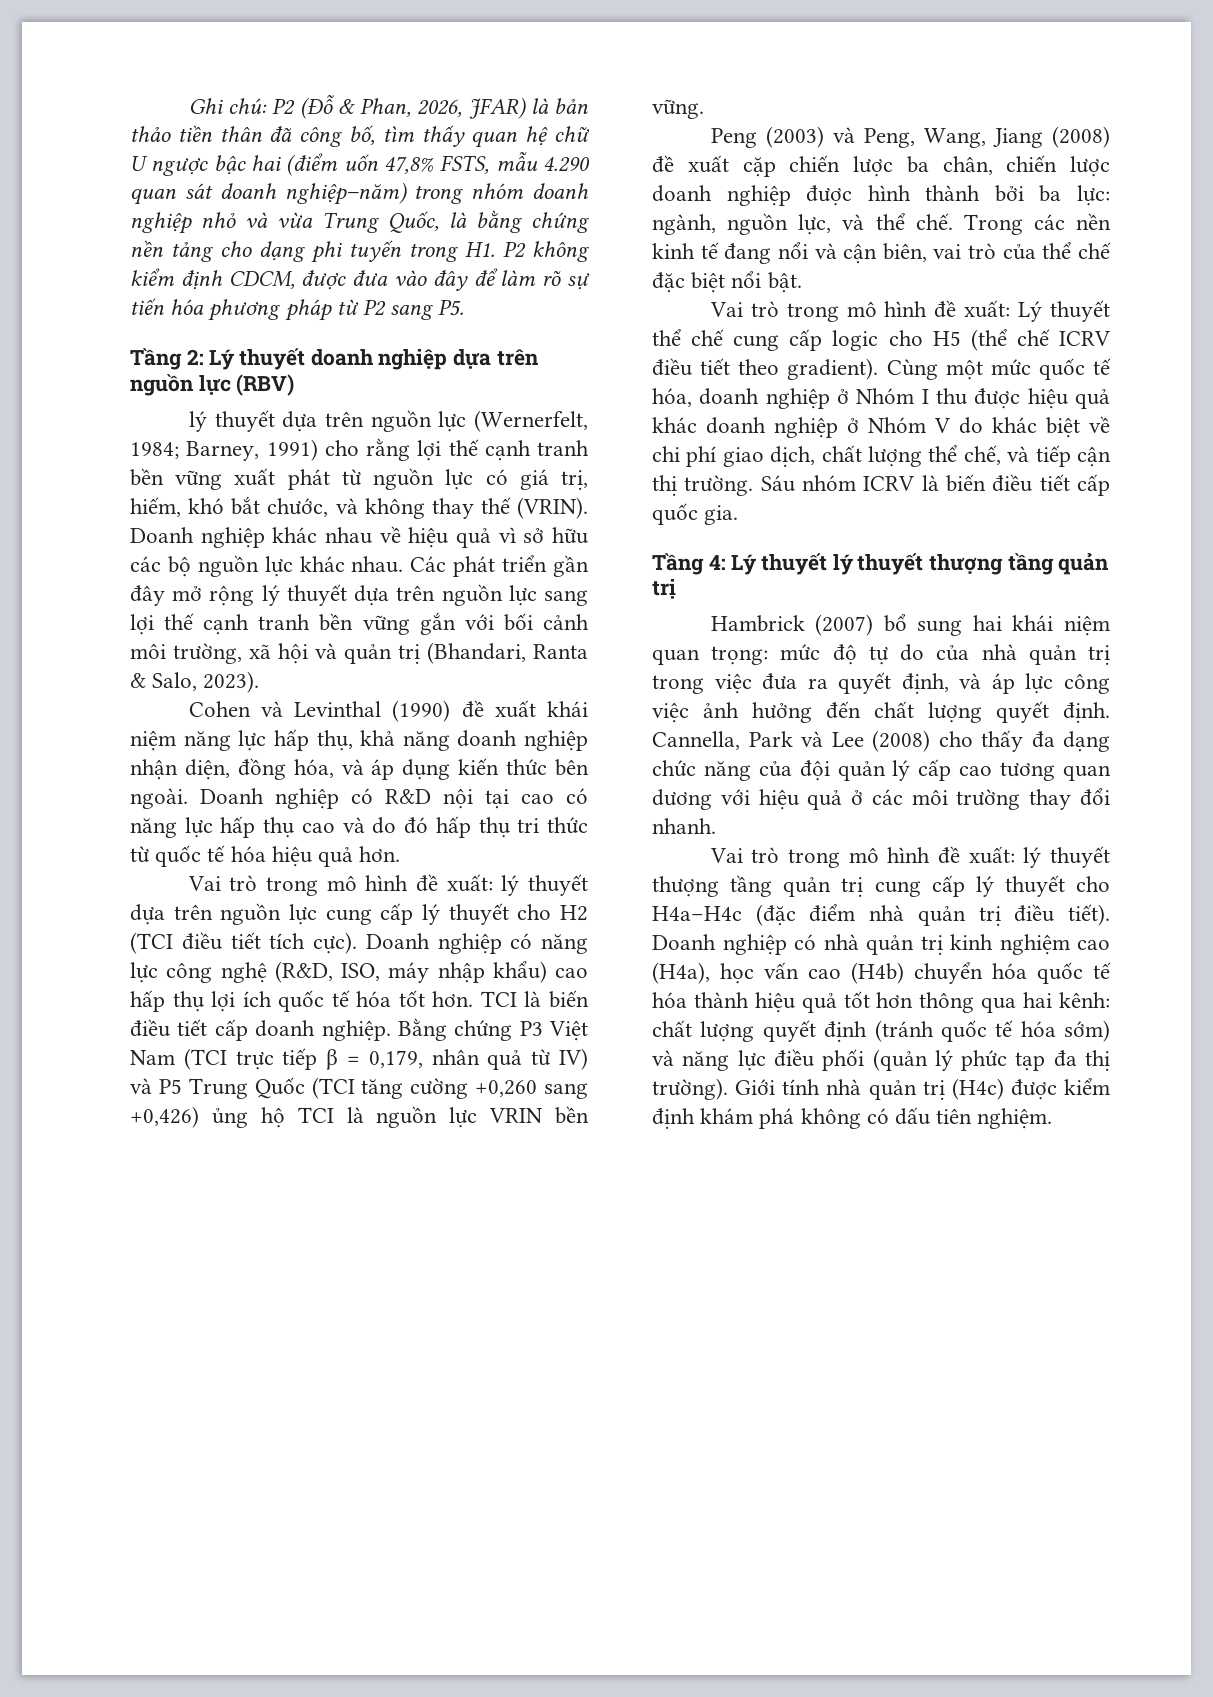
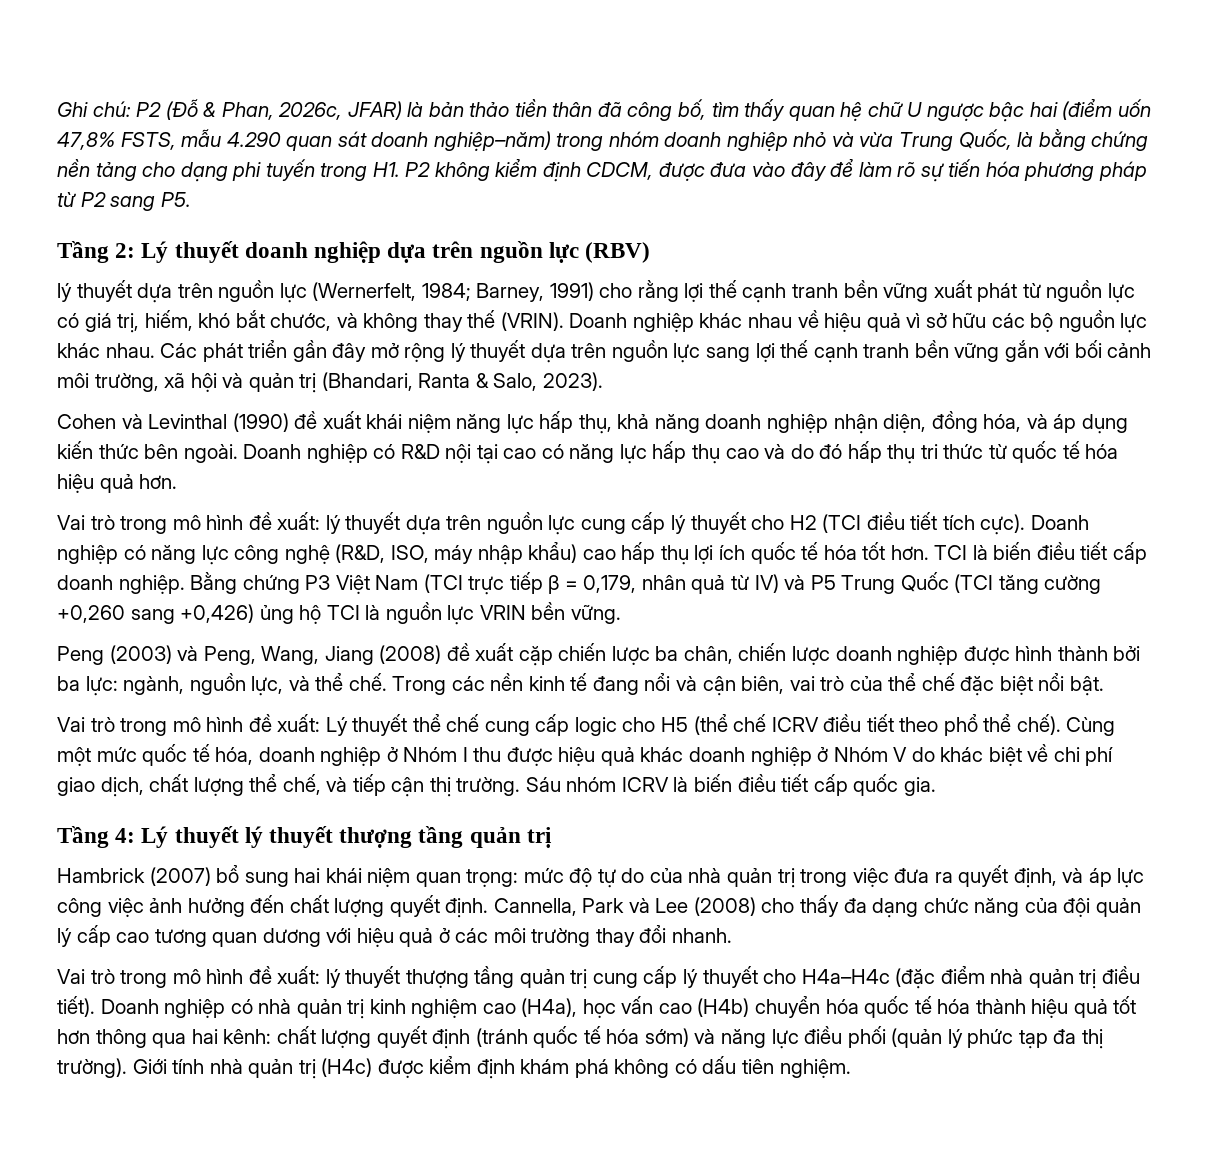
- P2 (Đỗ & Phan, 2026, JFAR) là bản thảo tiền thân đã công bố, tìm thấy quan hệ chữ U ngược bậc hai (điểm uốn 47,8% FSTS, mẫu 4.290 quan sát doanh nghiệp–năm) trong nhóm doanh nghiệp nhỏ và vừa Trung Quốc, là bằng chứng nền tảng cho dạng phi tuyến trong H1. P2 không kiểm định CDCM, được đưa vào đây để làm rõ sự tiến hóa phương pháp từ P2 sang P5.
+ P2 (Đỗ & Phan, 2026c, JFAR) là bản thảo tiền thân đã công bố, tìm thấy quan hệ chữ U ngược bậc hai (điểm uốn 47,8% FSTS, mẫu 4.290 quan sát doanh nghiệp–năm) trong nhóm doanh nghiệp nhỏ và vừa Trung Quốc, là bằng chứng nền tảng cho dạng phi tuyến trong H1. P2 không kiểm định CDCM, được đưa vào đây để làm rõ sự tiến hóa phương pháp từ P2 sang P5.
- Vai trò trong mô hình đề xuất: Lý thuyết thể chế cung cấp logic cho H5 (thể chế ICRV điều tiết theo gradient).
+ Vai trò trong mô hình đề xuất: Lý thuyết thể chế cung cấp logic cho H5 (thể chế ICRV điều tiết theo phổ thể chế).

